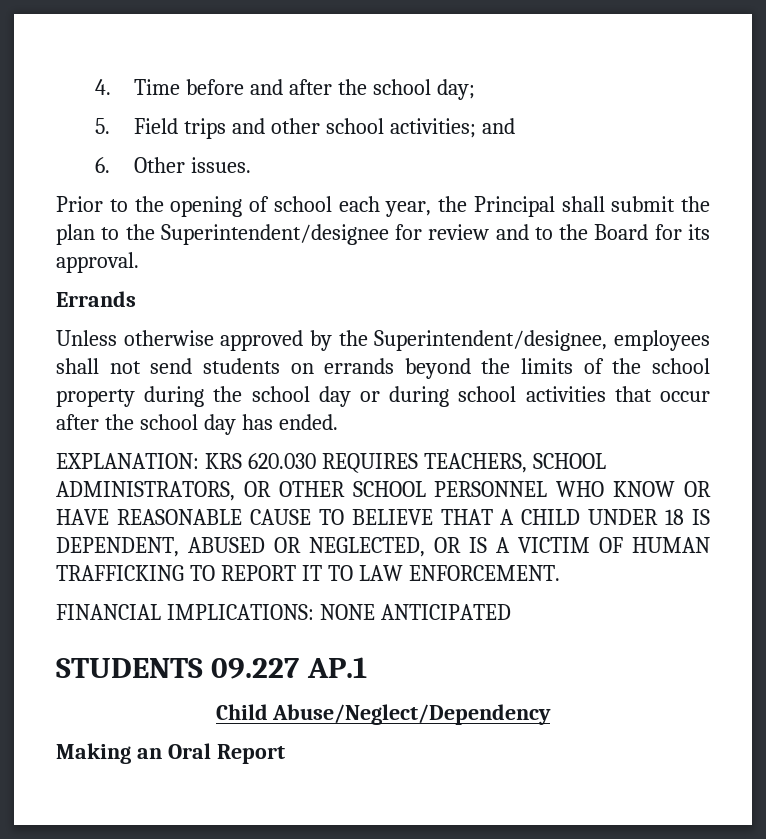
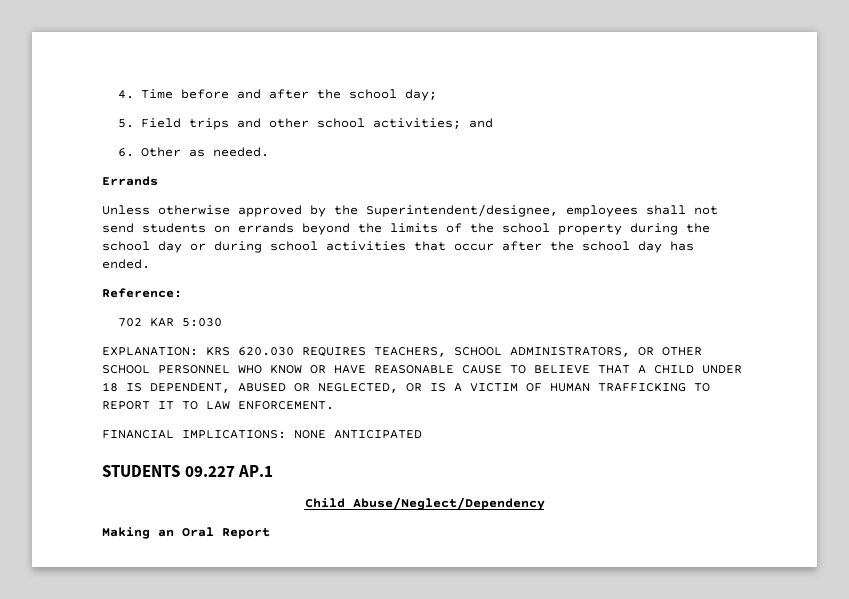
- 6. Other issues.
- Prior to the opening of school each year, the Principal shall submit the plan to the Superintendent/designee for review and to the Board for its approval.
+ 6. Other as needed.
+ Reference:
+ 702 KAR 5:030

